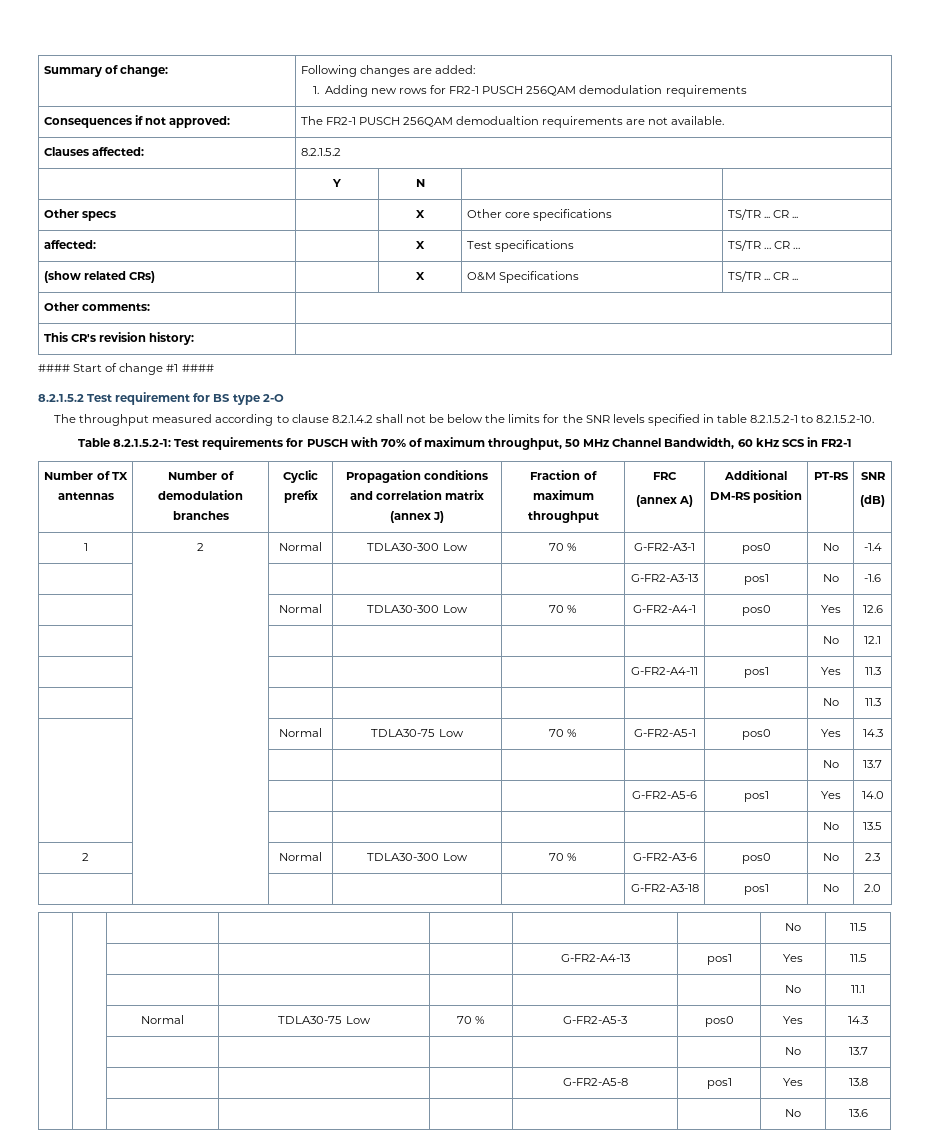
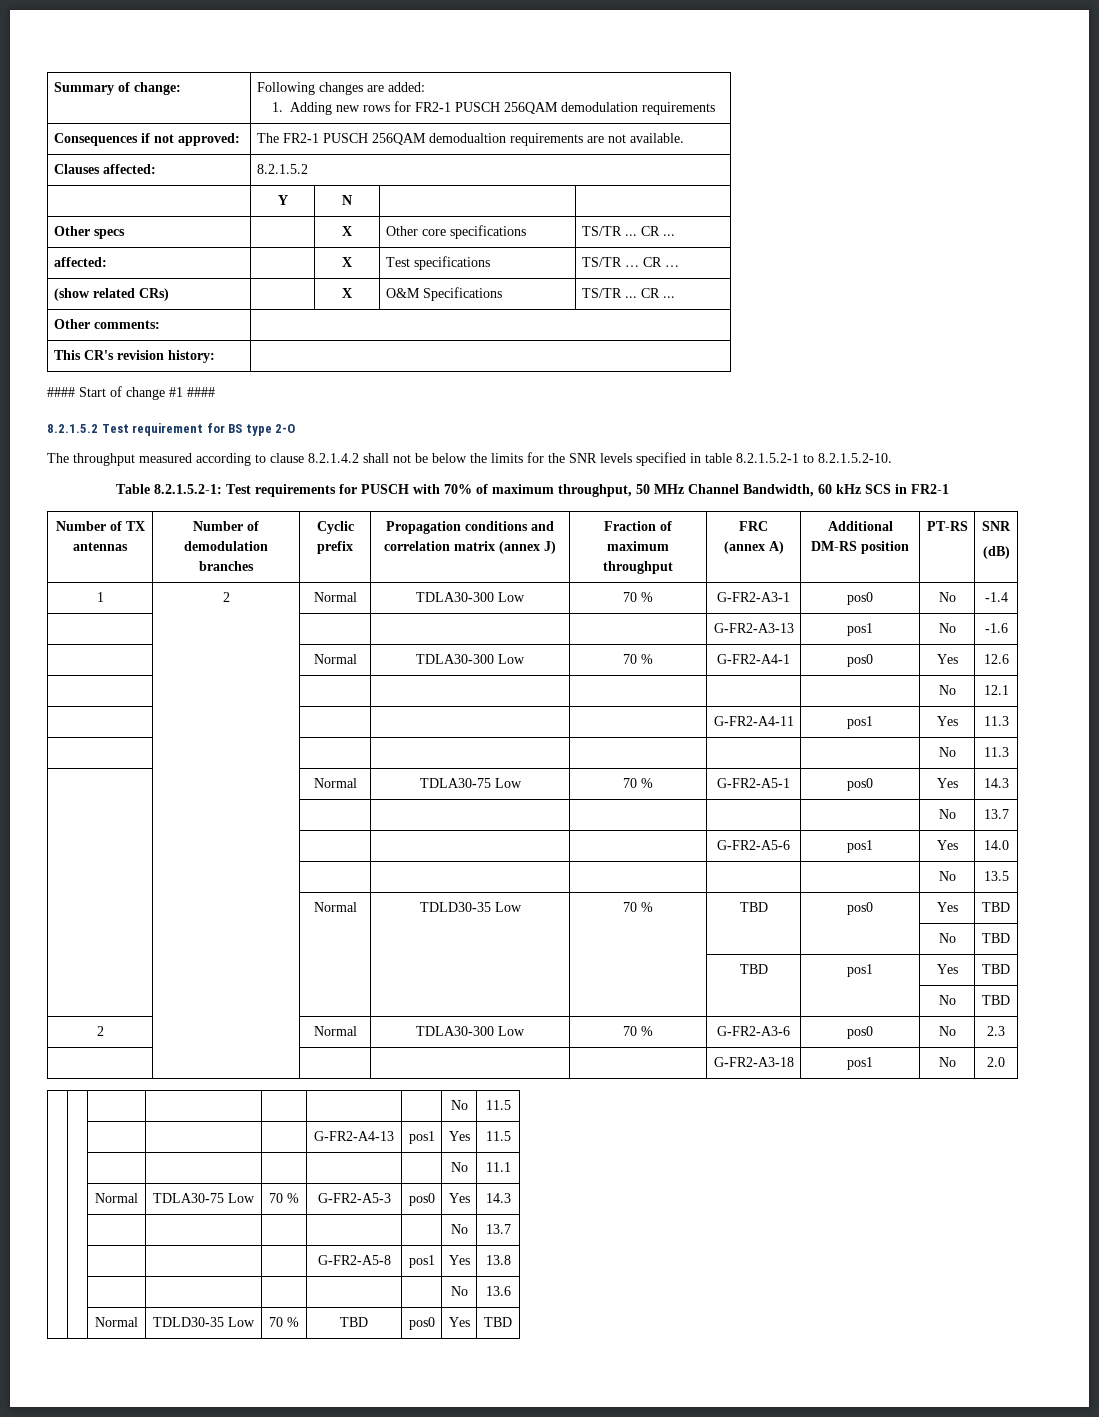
  | | | | | | | No | 13.5
+ | | Normal | TDLD30-35 Low | 70 % | TBD | pos0 | Yes | TBD
+ | | | | | | | No | TBD
+ | | | | | TBD | pos1 | Yes | TBD
+ | | | | | | | No | TBD
  | | | | | | | No | 13.6
+ | | Normal | TDLD30-35 Low | 70 % | TBD | pos0 | Yes | TBD

